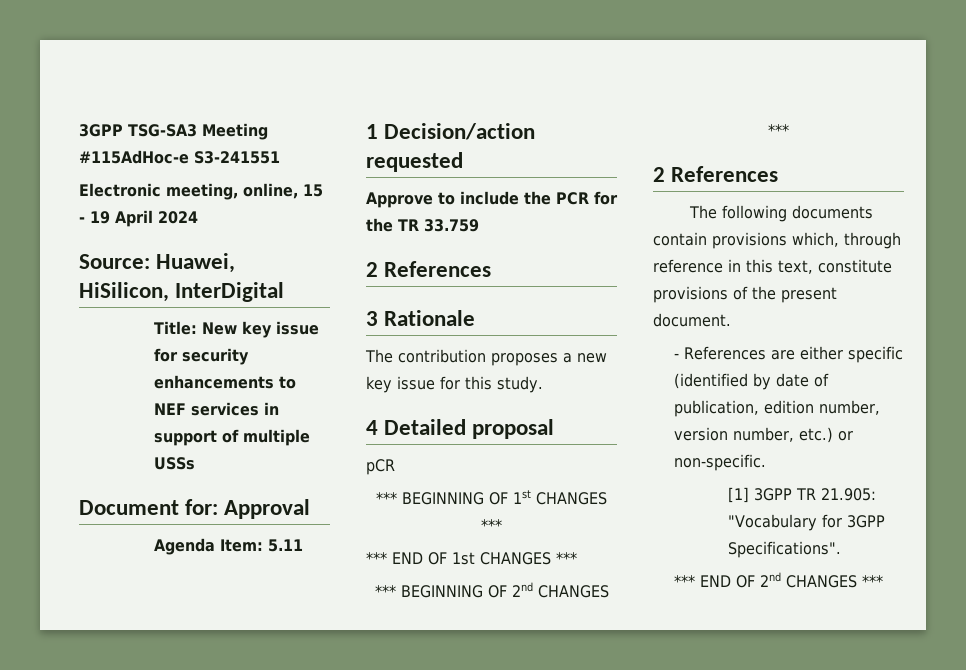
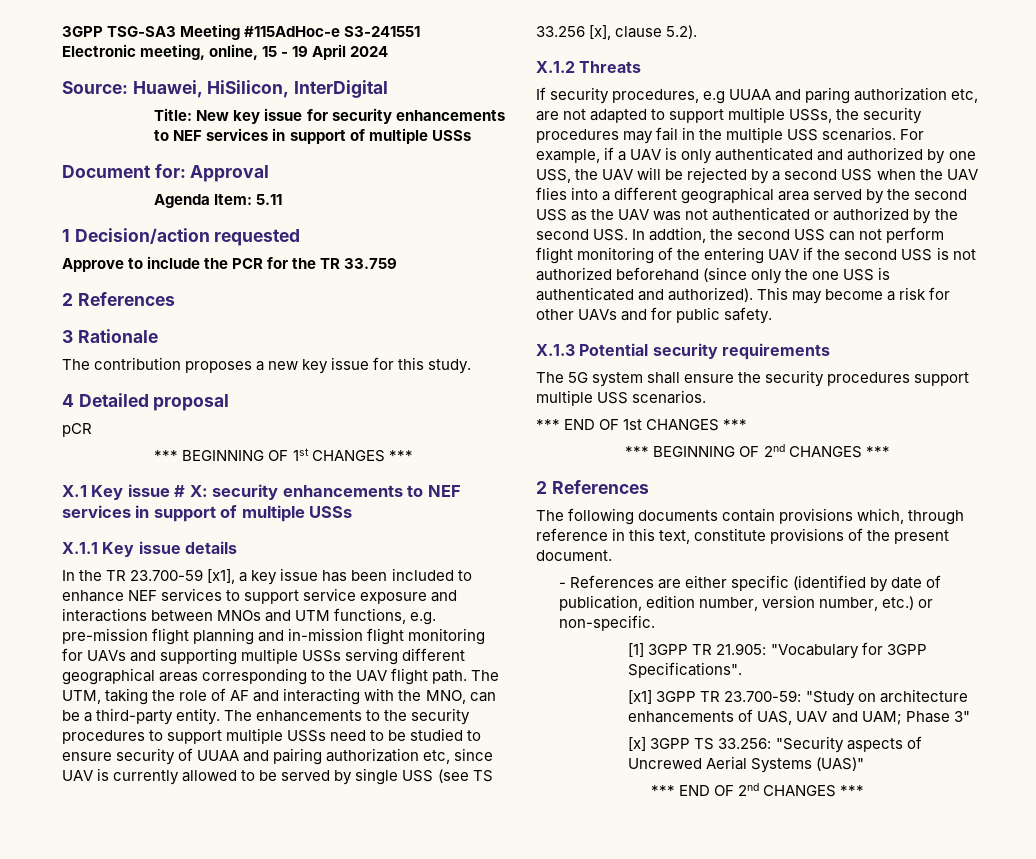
+ X.1 Key issue # X: security enhancements to NEF services in support of multiple USSs
+ X.1.1 Key issue details
+ In the TR 23.700-59 [x1], a key issue has been included to enhance NEF services to support service exposure and interactions between MNOs and UTM functions, e.g. pre-mission flight planning and in-mission flight monitoring for UAVs and supporting multiple USSs serving different geographical areas corresponding to the UAV flight path. The UTM, taking the role of AF and interacting with the MNO, can be a third-party entity. The enhancements to the security procedures to support multiple USSs need to be studied to ensure security of UUAA and pairing authorization etc, since UAV is currently allowed to be served by single USS (see TS 33.256 [x], clause 5.2).
+ X.1.2 Threats
+ If security procedures, e.g UUAA and paring authorization etc, are not adapted to support multiple USSs, the security procedures may fail in the multiple USS scenarios. For example, if a UAV is only authenticated and authorized by one USS, the UAV will be rejected by a second USS when the UAV flies into a different geographical area served by the second USS as the UAV was not authenticated or authorized by the second USS. In addtion, the second USS can not perform flight monitoring of the entering UAV if the second USS is not authorized beforehand (since only the one USS is authenticated and authorized). This may become a risk for other UAVs and for public safety.
+ X.1.3 Potential security requirements
+ The 5G system shall ensure the security procedures support multiple USS scenarios.
+ [x1] 3GPP TR 23.700-59: "Study on architecture enhancements of UAS, UAV and UAM; Phase 3"
+ [x] 3GPP TS 33.256: "Security aspects of Uncrewed Aerial Systems (UAS)"

